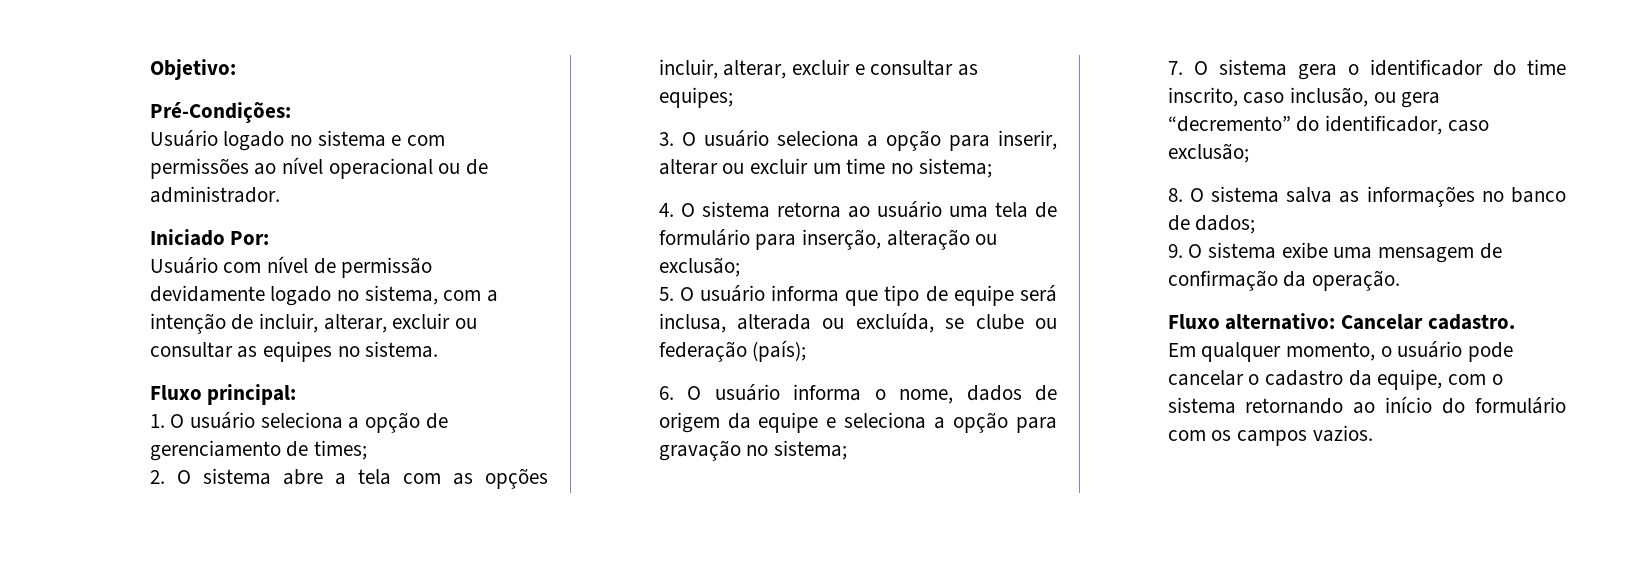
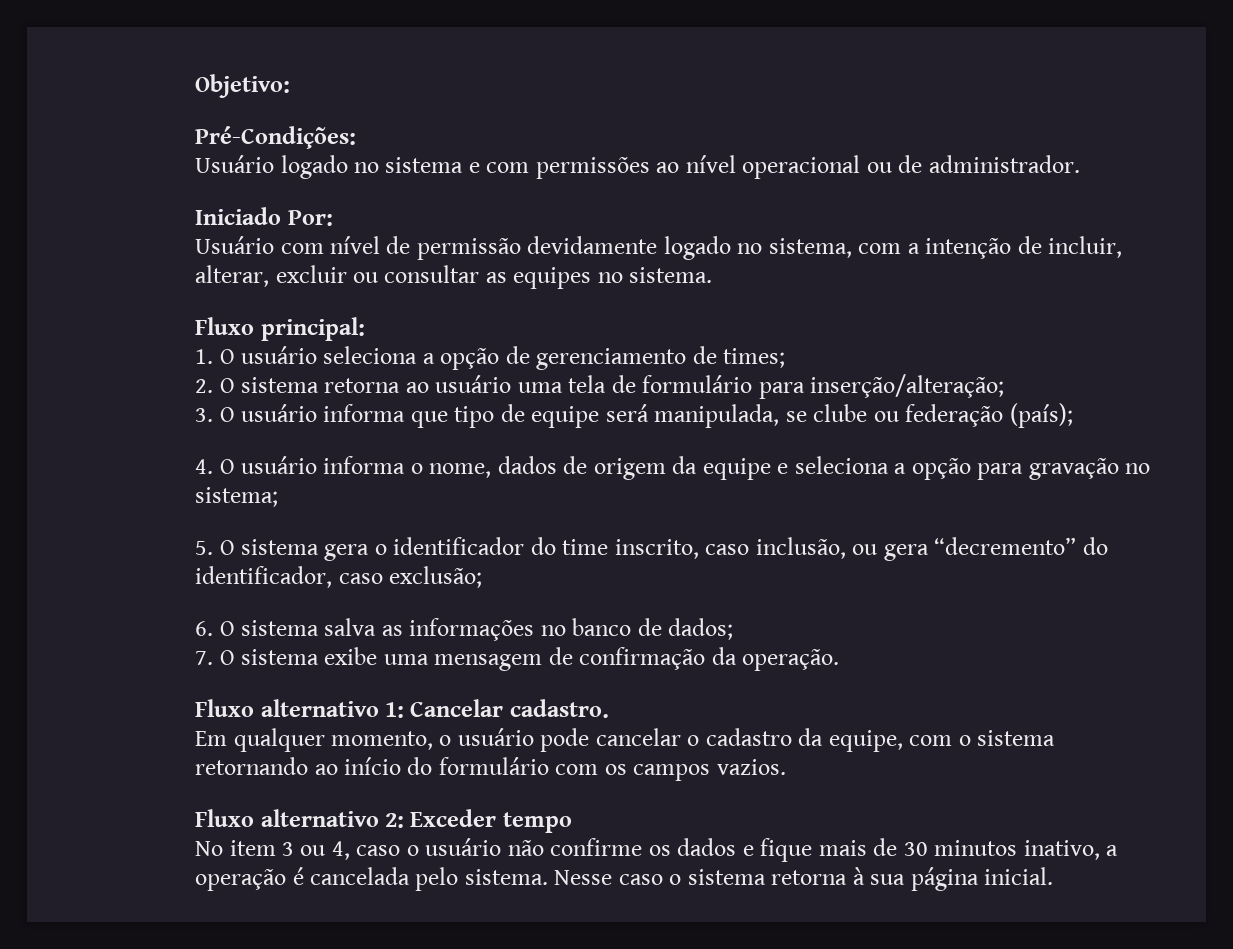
- 2. O sistema abre a tela com as opções incluir, alterar, excluir e consultar as equipes;
- 3. O usuário seleciona a opção para inserir, alterar ou excluir um time no sistema;
- 4. O sistema retorna ao usuário uma tela de formulário para inserção, alteração ou exclusão;
- 5. O usuário informa que tipo de equipe será inclusa, alterada ou excluída, se clube ou federação (país);
+ 2. O sistema retorna ao usuário uma tela de formulário para inserção/alteração;
+ 3. O usuário informa que tipo de equipe será manipulada, se clube ou federação (país);
- 6. O usuário informa o nome, dados de origem da equipe e seleciona a opção para gravação no sistema;
+ 4. O usuário informa o nome, dados de origem da equipe e seleciona a opção para gravação no sistema;
- 7. O sistema gera o identificador do time inscrito, caso inclusão, ou gera “decremento” do identificador, caso exclusão;
+ 5. O sistema gera o identificador do time inscrito, caso inclusão, ou gera “decremento” do identificador, caso exclusão;
- 8. O sistema salva as informações no banco de dados;
+ 6. O sistema salva as informações no banco de dados;
- 9. O sistema exibe uma mensagem de confirmação da operação.
+ 7. O sistema exibe uma mensagem de confirmação da operação.
- Fluxo alternativo: Cancelar cadastro.
+ Fluxo alternativo 1: Cancelar cadastro.
+ Fluxo alternativo 2: Exceder tempo
+ No item 3 ou 4, caso o usuário não confirme os dados e fique mais de 30 minutos inativo, a operação é cancelada pelo sistema. Nesse caso o sistema retorna à sua página inicial.

